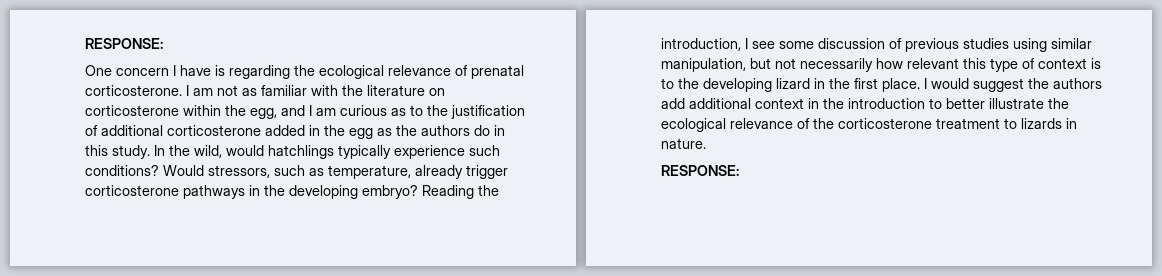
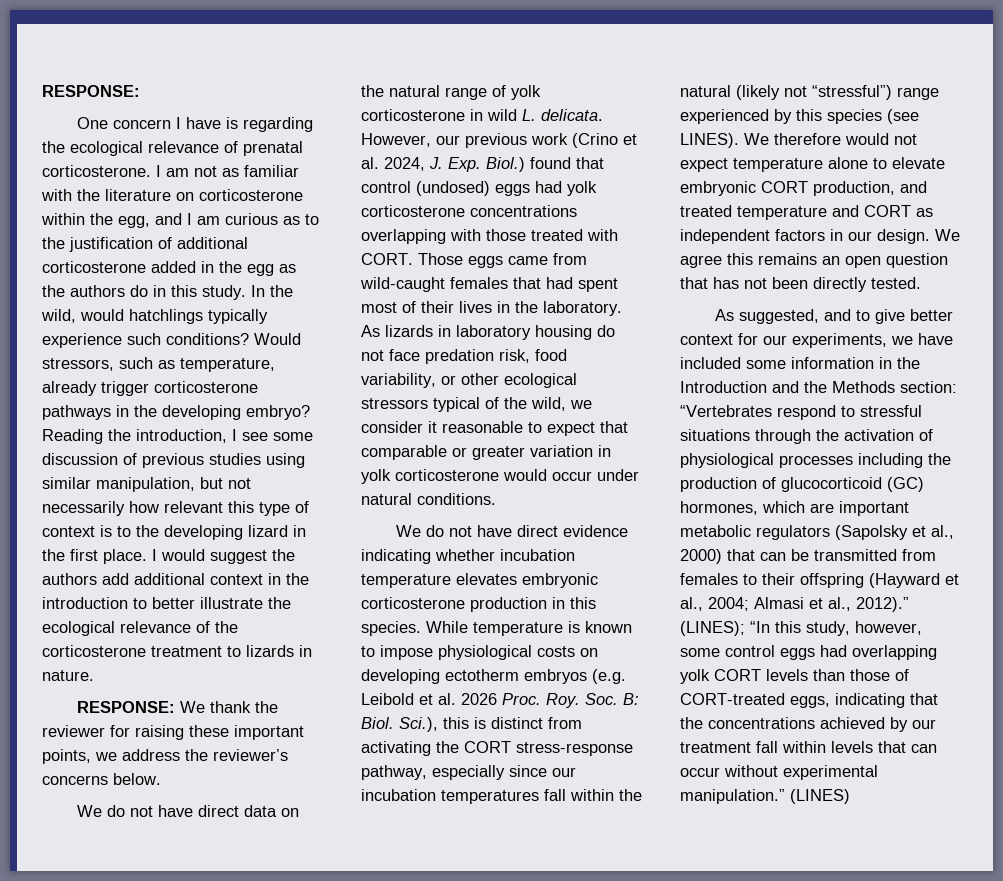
  I would suggest the authors add additional context in the introduction to better illustrate the ecological relevance of the corticosterone treatment to lizards in nature.
- RESPONSE:
+ RESPONSE: We thank the reviewer for raising these important points, we address the reviewer’s concerns below.
+ We do not have direct data on the natural range of yolk corticosterone in wild L. delicata. However, our previous work (Crino et al. 2024, J. Exp. Biol.) found that control (undosed) eggs had yolk corticosterone concentrations overlapping with those treated with CORT. Those eggs came from wild-caught females that had spent most of their lives in the laboratory. As lizards in laboratory housing do not face predation risk, food variability, or other ecological stressors typical of the wild, we consider it reasonable to expect that comparable or greater variation in yolk corticosterone would occur under natural conditions.
+ We do not have direct evidence indicating whether incubation temperature elevates embryonic corticosterone production in this species. While temperature is known to impose physiological costs on developing ectotherm embryos (e.g. Leibold et al. 2026 Proc. Roy. Soc. B: Biol. Sci.), this is distinct from activating the CORT stress-response pathway, especially since our incubation temperatures fall within the natural (likely not “stressful”) range experienced by this species (see LINES). We therefore would not expect temperature alone to elevate embryonic CORT production, and treated temperature and CORT as independent factors in our design. We agree this remains an open question that has not been directly tested.
+ As suggested, and to give better context for our experiments, we have included some information in the Introduction and the Methods section: “Vertebrates respond to stressful situations through the activation of physiological processes including the production of glucocorticoid (GC) hormones, which are important metabolic regulators (Sapolsky et al., 2000) that can be transmitted from females to their offspring (Hayward et al., 2004; Almasi et al., 2012).” (LINES); “In this study, however, some control eggs had overlapping yolk CORT levels than those of CORT-treated eggs, indicating that the concentrations achieved by our treatment fall within levels that can occur without experimental manipulation.” (LINES)

